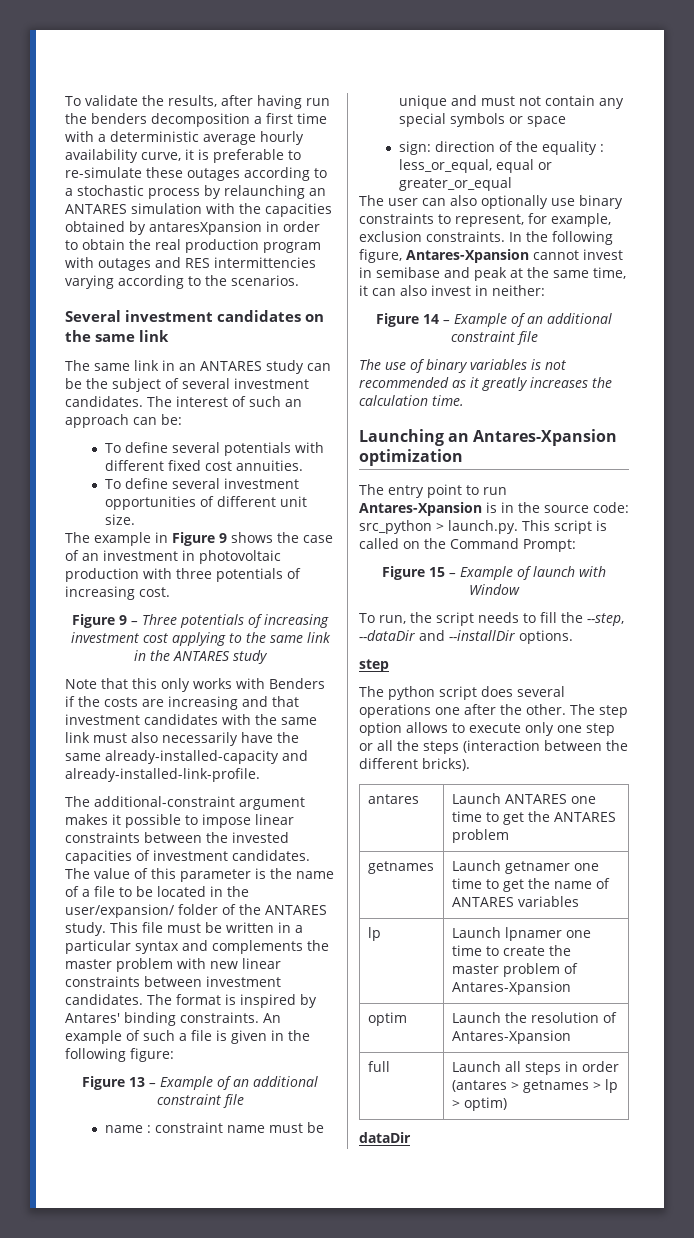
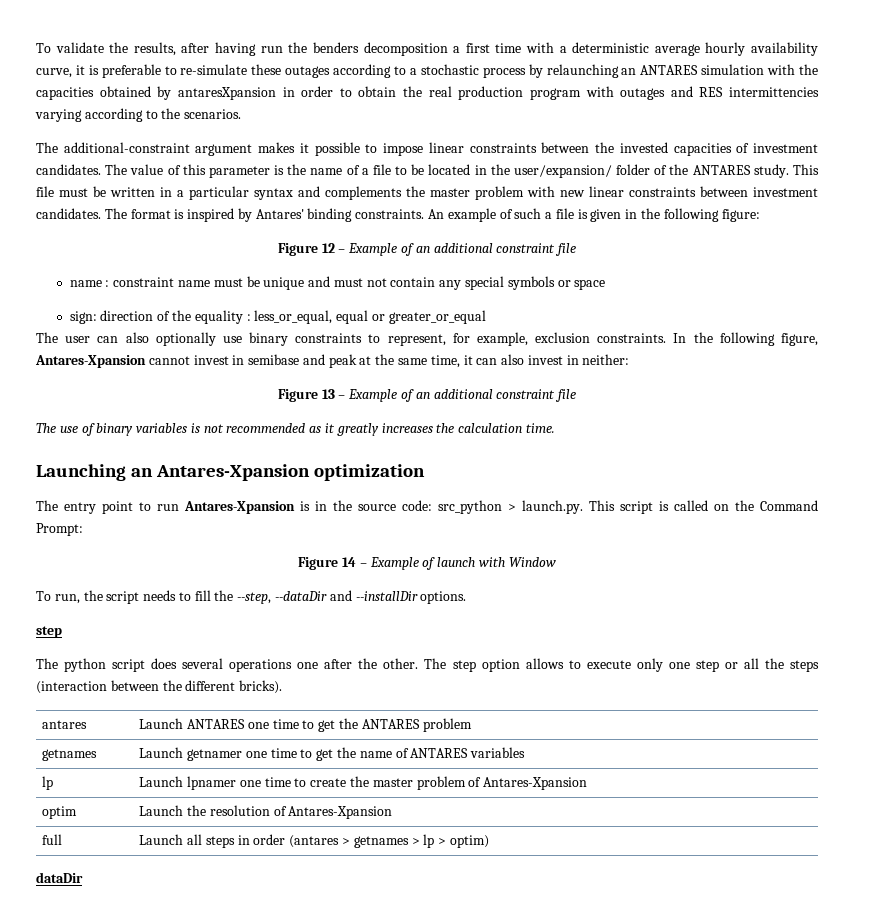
- Several investment candidates on the same link
- The same link in an ANTARES study can be the subject of several investment candidates. The interest of such an approach can be:
- To define several potentials with different fixed cost annuities.
- To define several investment opportunities of different unit size.
- The example in Figure 9 shows the case of an investment in photovoltaic production with three potentials of increasing cost.
- Figure 9 – Three potentials of increasing investment cost applying to the same link in the ANTARES study
- Note that this only works with Benders if the costs are increasing and that investment candidates with the same link must also necessarily have the same already-installed-capacity and already-installed-link-profile.
- Figure 13 – Example of an additional constraint file
+ Figure 12 – Example of an additional constraint file
- Figure 14 – Example of an additional constraint file
+ Figure 13 – Example of an additional constraint file
- Figure 15 – Example of launch with Window
+ Figure 14 – Example of launch with Window

